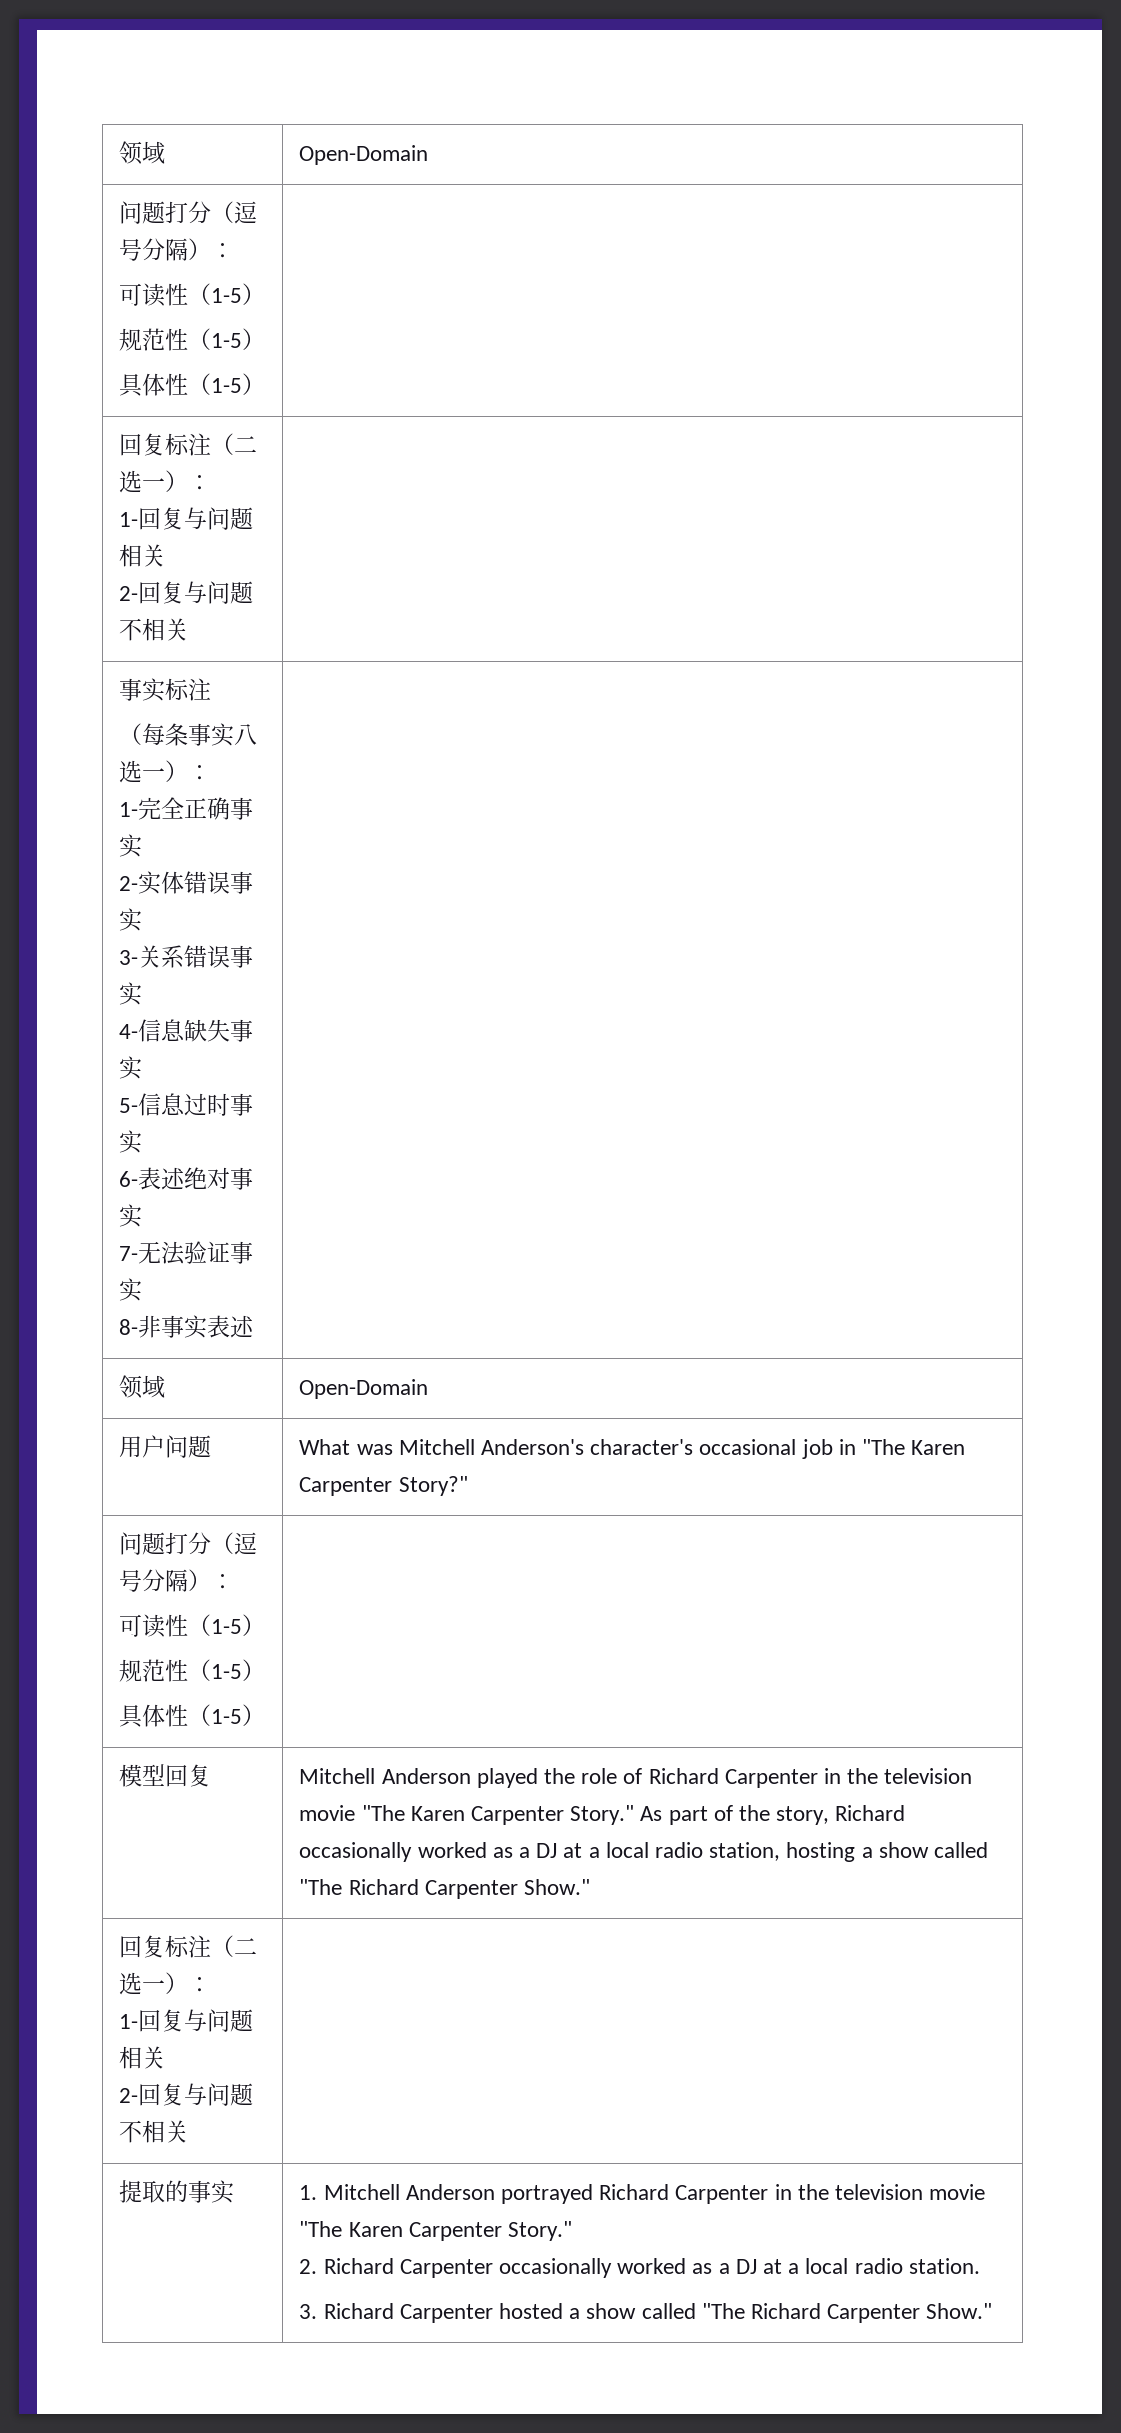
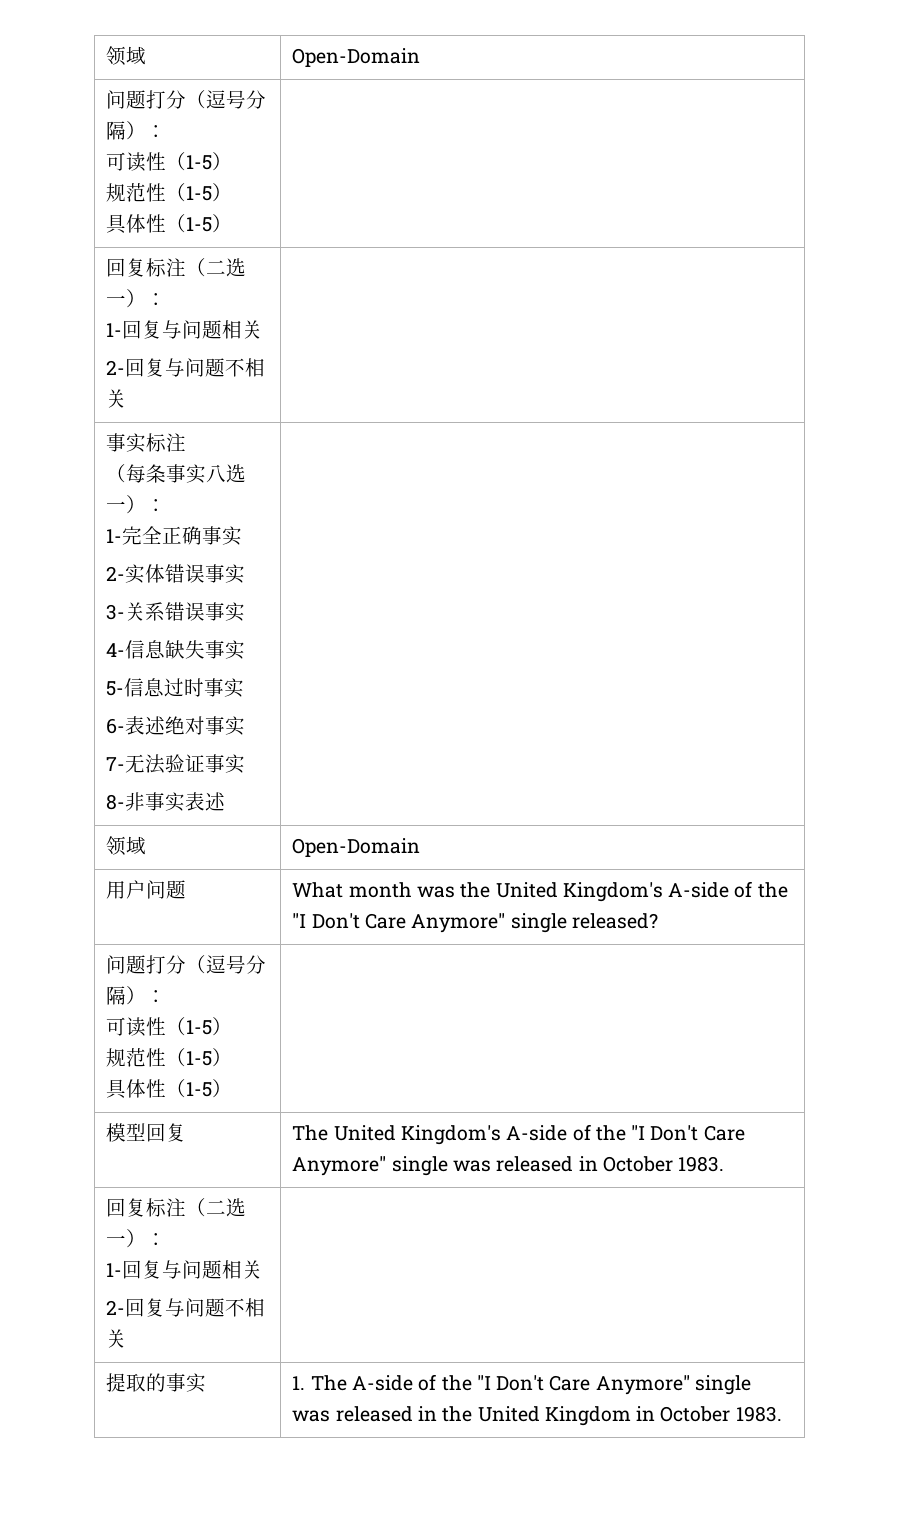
- 用户问题 | What was Mitchell Anderson's character's occasional job in "The Karen Carpenter Story?"
+ 用户问题 | What month was the United Kingdom's A-side of the "I Don't Care Anymore" single released?
- Mitchell Anderson played the role of Richard Carpenter in the television movie "The Karen Carpenter Story." As part of the story, Richard occasionally worked as a DJ at a local radio station, hosting a show called "The Richard Carpenter Show."
+ The United Kingdom's A-side of the "I Don't Care Anymore" single was released in October 1983.
- 1. Mitchell Anderson portrayed Richard Carpenter in the television movie "The Karen Carpenter Story."
- 2. Richard Carpenter occasionally worked as a DJ at a local radio station.
- 3. Richard Carpenter hosted a show called "The Richard Carpenter Show."
+ 1. The A-side of the "I Don't Care Anymore" single was released in the United Kingdom in October 1983.

